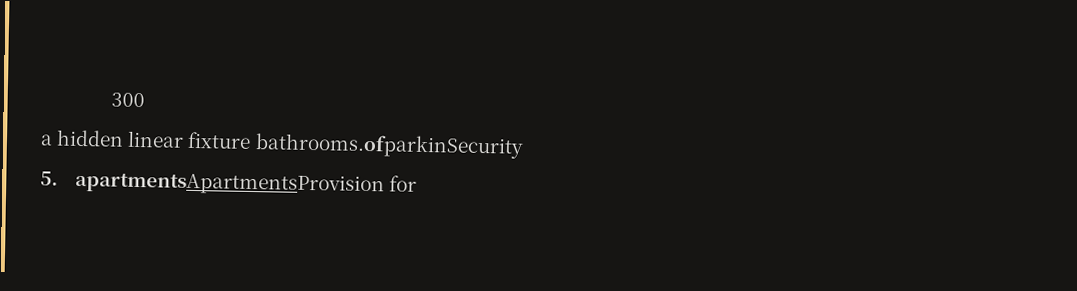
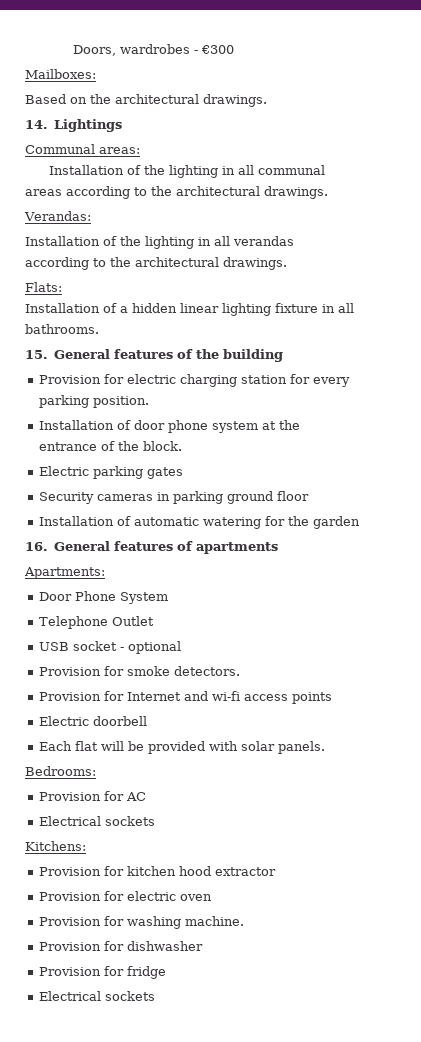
- 300
- a hidden linear fixture bathrooms.ofparkinSecurity
- 5. apartmentsApartmentsProvision for
+ Doors, wardrobes - €300
+ Mailboxes:
+ Based on the architectural drawings.
+ 14. Lightings
+ Communal areas:
+ Installation of the lighting in all communal areas according to the architectural drawings.
+ Verandas:
+ Installation of the lighting in all verandas according to the architectural drawings.
+ Flats:
+ Installation of a hidden linear lighting fixture in all bathrooms.
+ 15. General features of the building
+ Provision for electric charging station for every parking position.
+ Installation of door phone system at the entrance of the block.
+ Electric parking gates
+ Security cameras in parking ground floor
+ Installation of automatic watering for the garden
+ 16. General features of apartments
+ Apartments:
+ Door Phone System
+ Telephone Outlet
+ USB socket - optional
+ Provision for smoke detectors.
+ Provision for Internet and wi-fi access points
+ Electric doorbell
+ Each flat will be provided with solar panels.
+ Bedrooms:
+ Provision for AC
+ Electrical sockets
+ Kitchens:
+ Provision for kitchen hood extractor
+ Provision for electric oven
+ Provision for washing machine.
+ Provision for dishwasher
+ Provision for fridge
+ Electrical sockets

